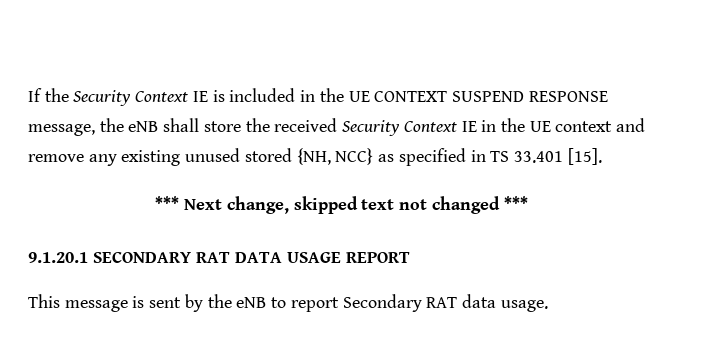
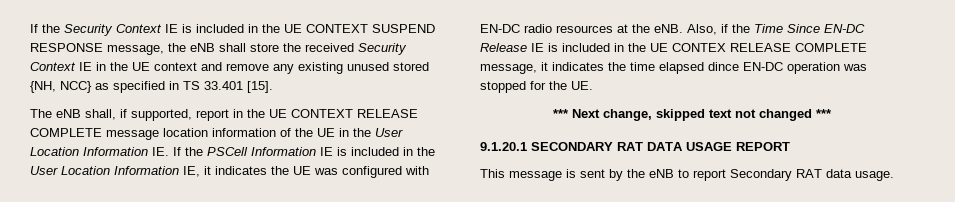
+ The eNB shall, if supported, report in the UE CONTEXT RELEASE COMPLETE message location information of the UE in the User Location Information IE. If the PSCell Information IE is included in the User Location Information IE, it indicates the UE was configured with EN-DC radio resources at the eNB. Also, if the Time Since EN-DC Release IE is included in the UE CONTEX RELEASE COMPLETE message, it indicates the time elapsed dince EN-DC operation was stopped for the UE.

